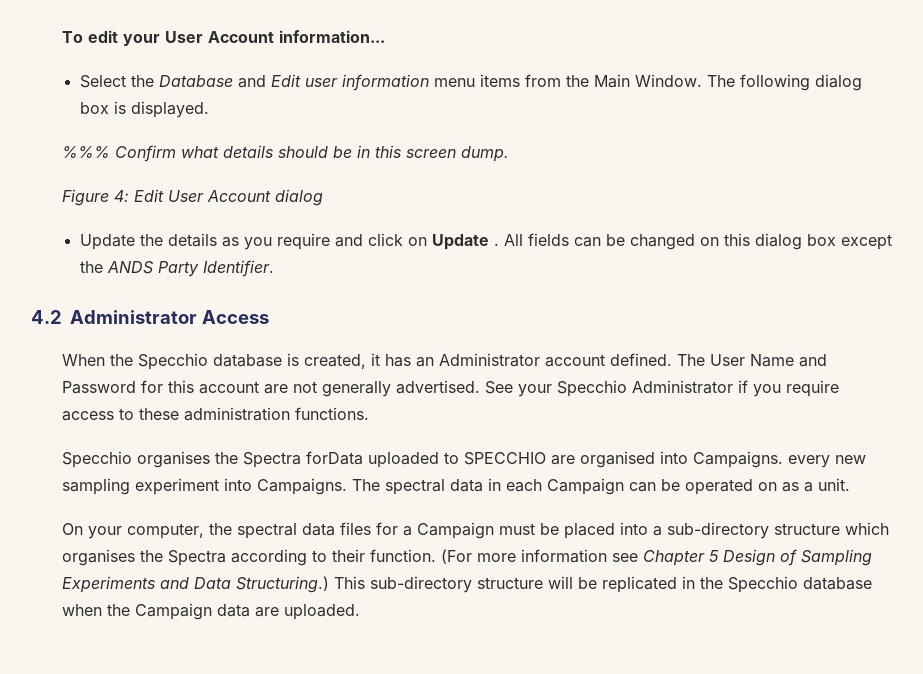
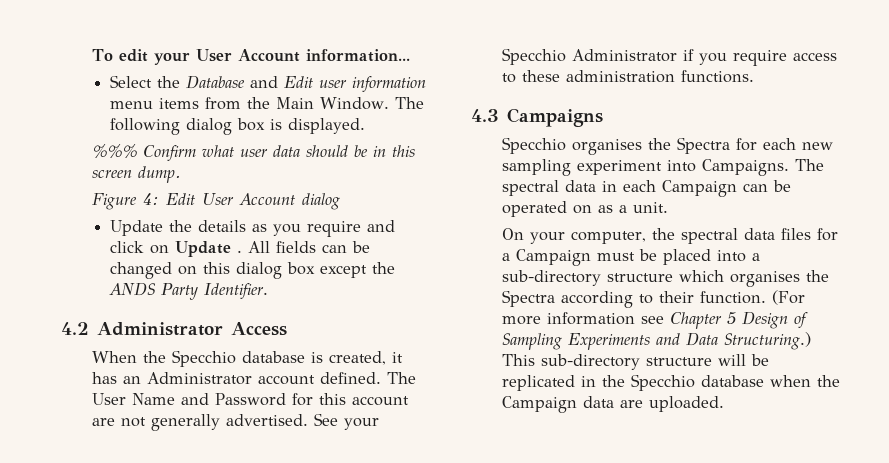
- %%% Confirm what details should be in this screen dump.
+ %%% Confirm what user data should be in this screen dump.
+ 4.3 Campaigns
- Specchio organises the Spectra forData uploaded to SPECCHIO are organised into Campaigns. every new sampling experiment into Campaigns.
+ Specchio organises the Spectra for each new sampling experiment into Campaigns.

